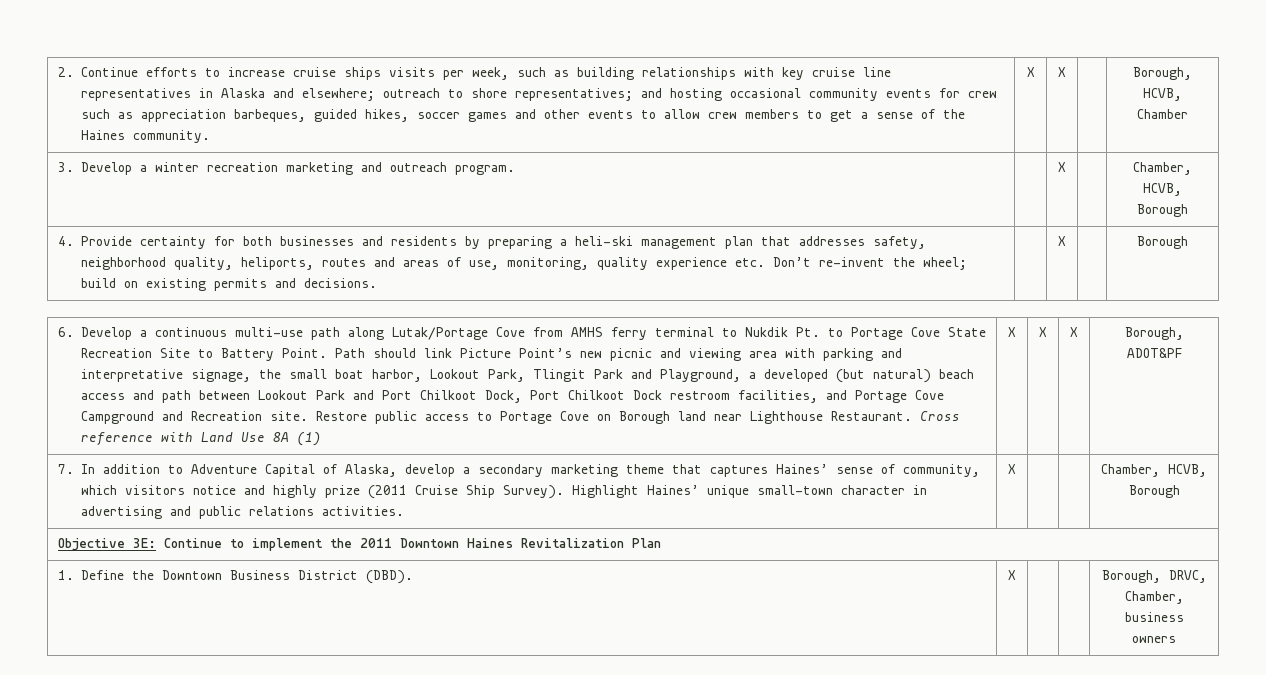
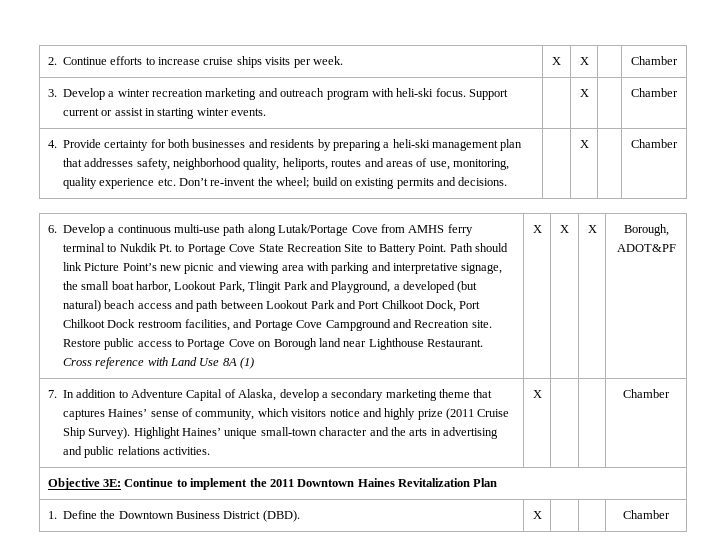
- 2. Continue efforts to increase cruise ships visits per week, such as building relationships with key cruise line representatives in Alaska and elsewhere; outreach to shore representatives; and hosting occasional community events for crew such as appreciation barbeques, guided hikes, soccer games and other events to allow crew members to get a sense of the Haines community.
+ 2. Continue efforts to increase cruise ships visits per week.
- X | X | | Borough, HCVB, Chamber
+ X | X | | Chamber
- 3. Develop a winter recreation marketing and outreach program. | | X | | Chamber, HCVB, Borough
+ 3. Develop a winter recreation marketing and outreach program with heli-ski focus. Support current or assist in starting winter events. | | X | | Chamber
- 4. Provide certainty for both businesses and residents by preparing a heli-ski management plan that addresses safety, neighborhood quality, heliports, routes and areas of use, monitoring, quality experience etc. Don’t re-invent the wheel; build on existing permits and decisions. | | X | | Borough
+ 4. Provide certainty for both businesses and residents by preparing a heli-ski management plan that addresses safety, neighborhood quality, heliports, routes and areas of use, monitoring, quality experience etc. Don’t re-invent the wheel; build on existing permits and decisions. | | X | | Chamber
- Highlight Haines’ unique small-town character in advertising and public relations activities. | X | | | Chamber, HCVB, Borough
+ Highlight Haines’ unique small-town character and the arts in advertising and public relations activities. | X | | | Chamber
- 1. Define the Downtown Business District (DBD). | X | | | Borough, DRVC, Chamber, business owners
+ 1. Define the Downtown Business District (DBD). | X | | | Chamber

